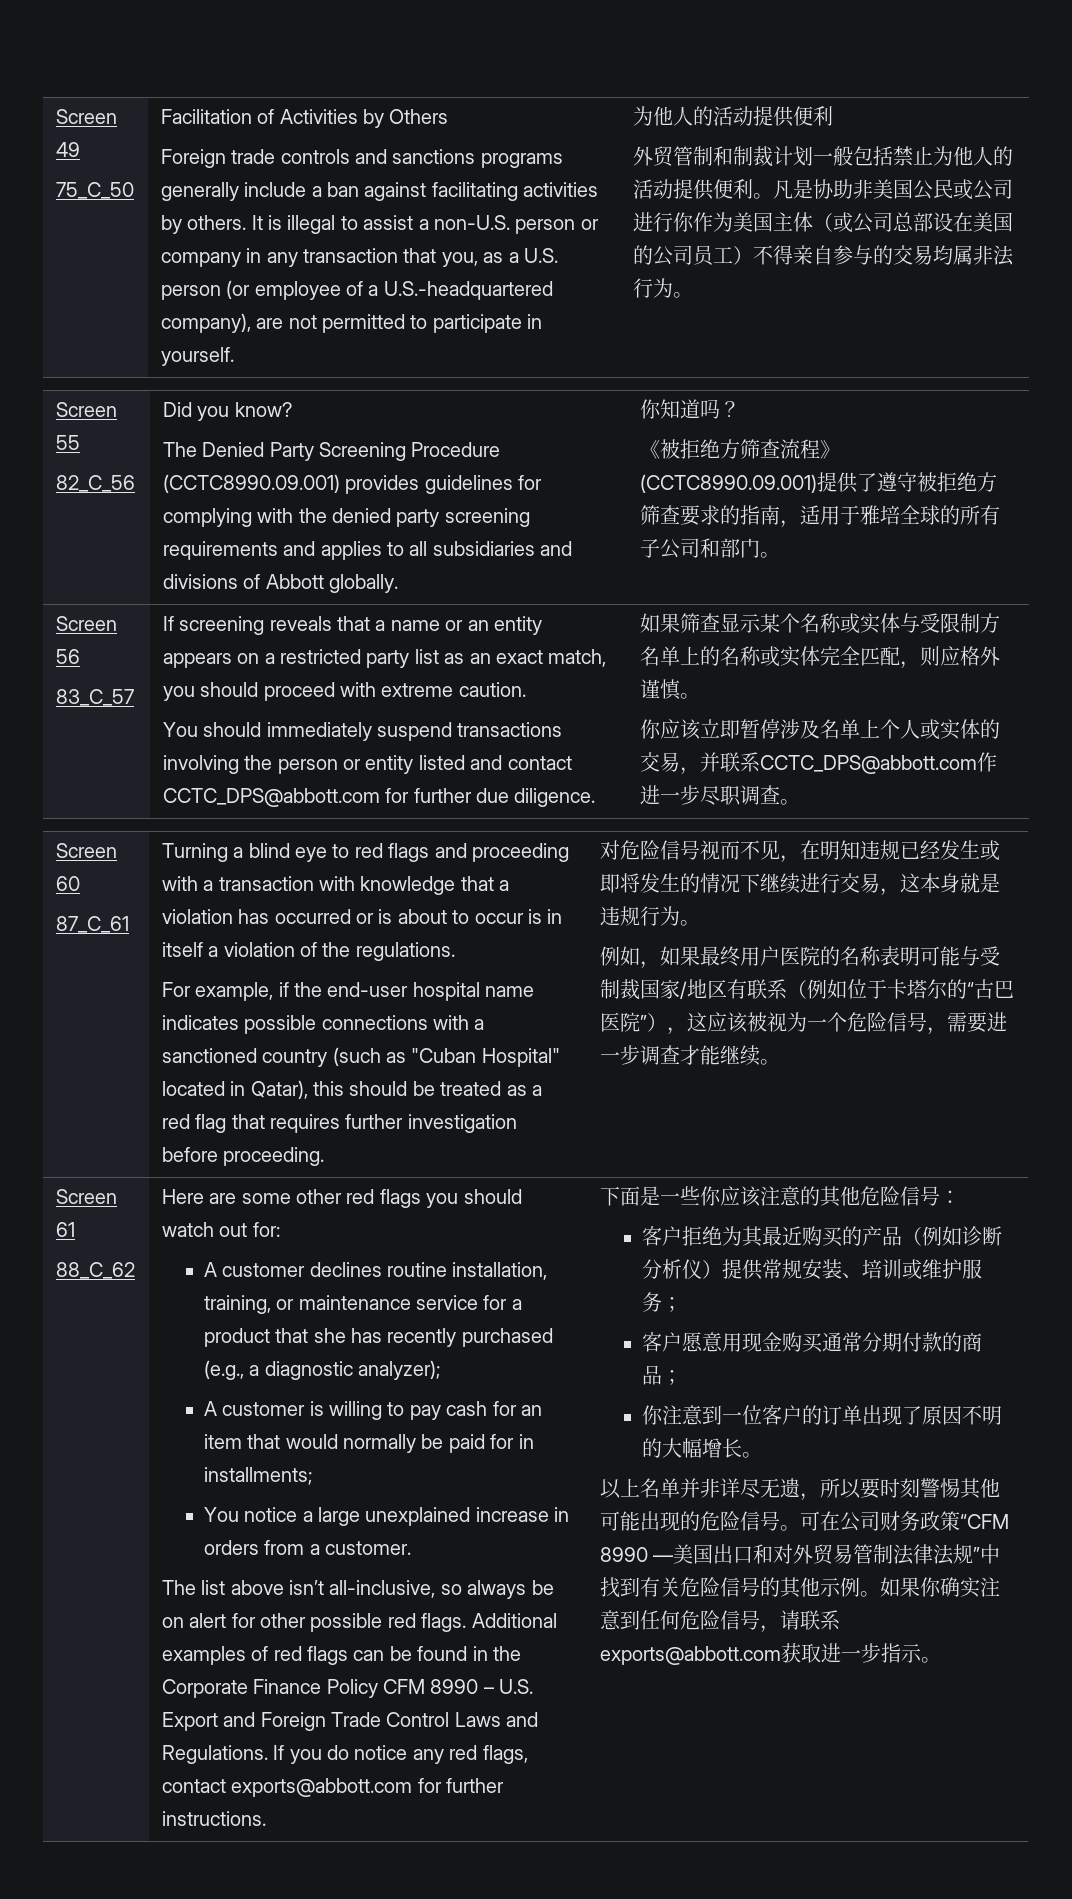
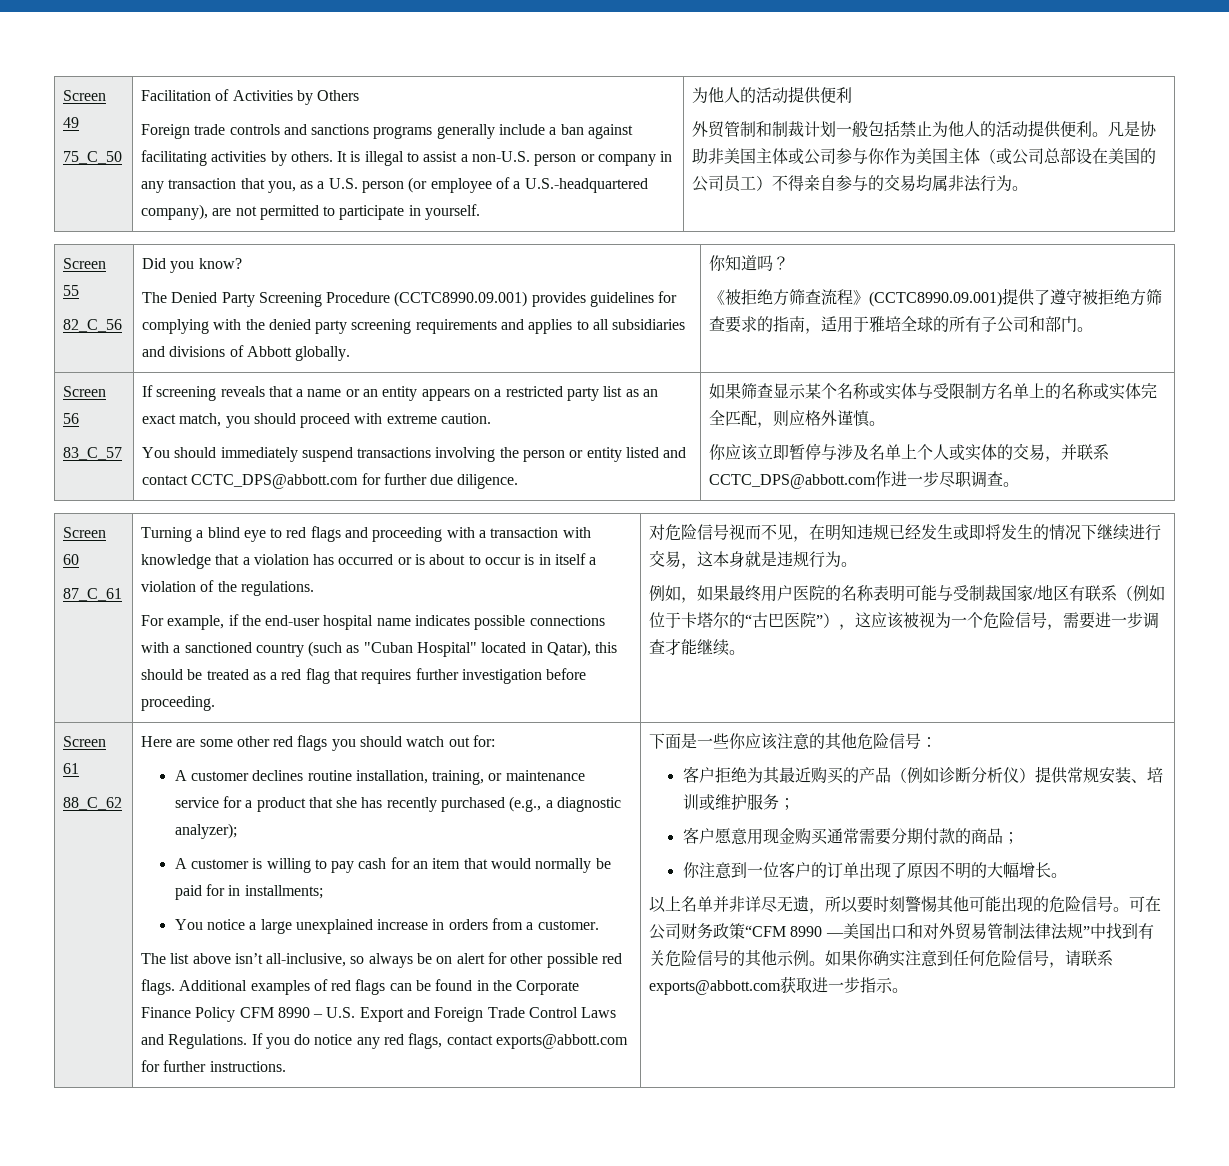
- 凡是协助非美国公民或公司进行你作为美国主体（或公司总部设在美国的公司员工）不得亲自参与的交易均属非法行为。
+ 凡是协助非美国主体或公司参与你作为美国主体（或公司总部设在美国的公司员工）不得亲自参与的交易均属非法行为。
- 你应该立即暂停涉及名单上个人或实体的交易，并联系CCTC_DPS@abbott.com作进一步尽职调查。
+ 你应该立即暂停与涉及名单上个人或实体的交易，并联系CCTC_DPS@abbott.com作进一步尽职调查。
- 客户愿意用现金购买通常分期付款的商品；
+ 客户愿意用现金购买通常需要分期付款的商品；

